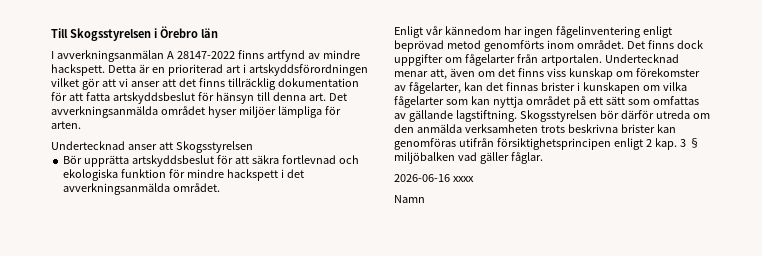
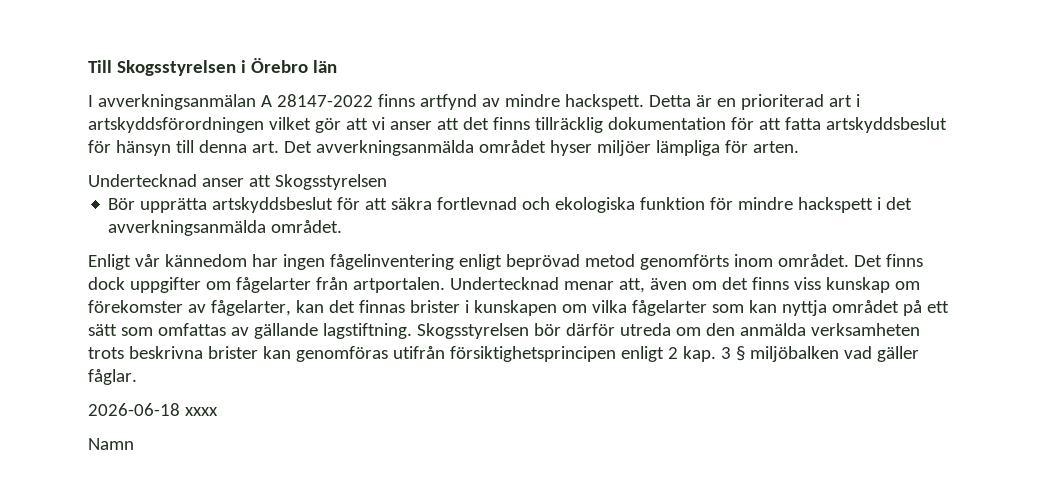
- 2026-06-16 xxxx
+ 2026-06-18 xxxx

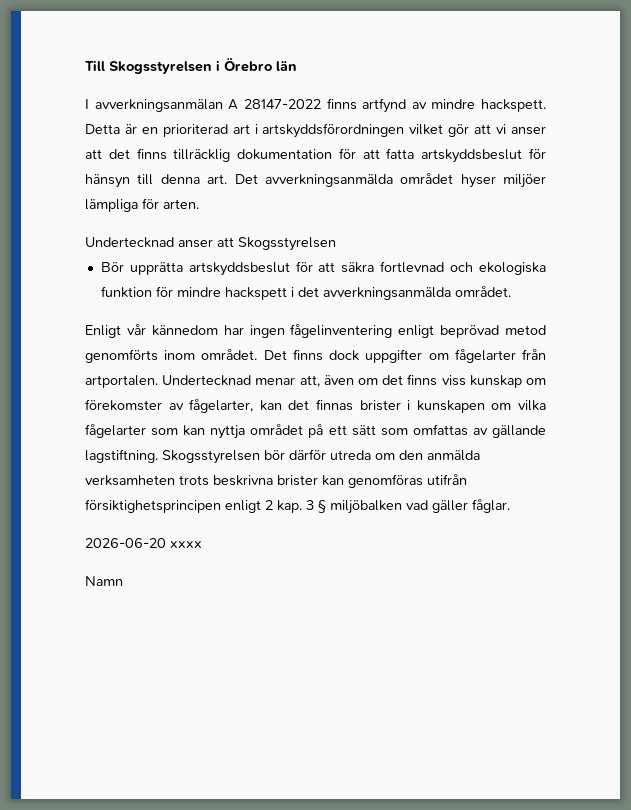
- 2026-06-18 xxxx
+ 2026-06-20 xxxx

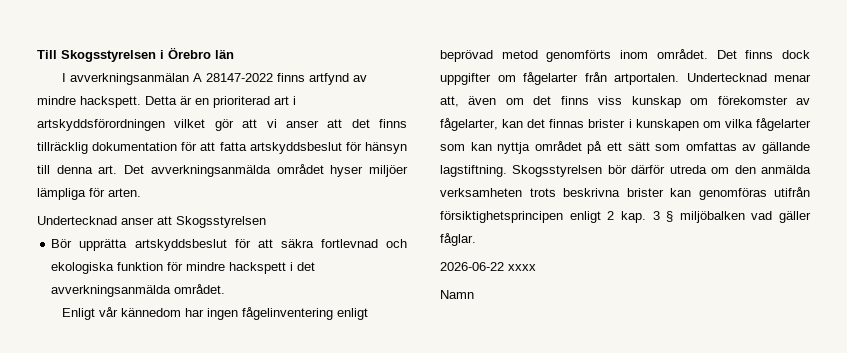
- 2026-06-20 xxxx
+ 2026-06-22 xxxx

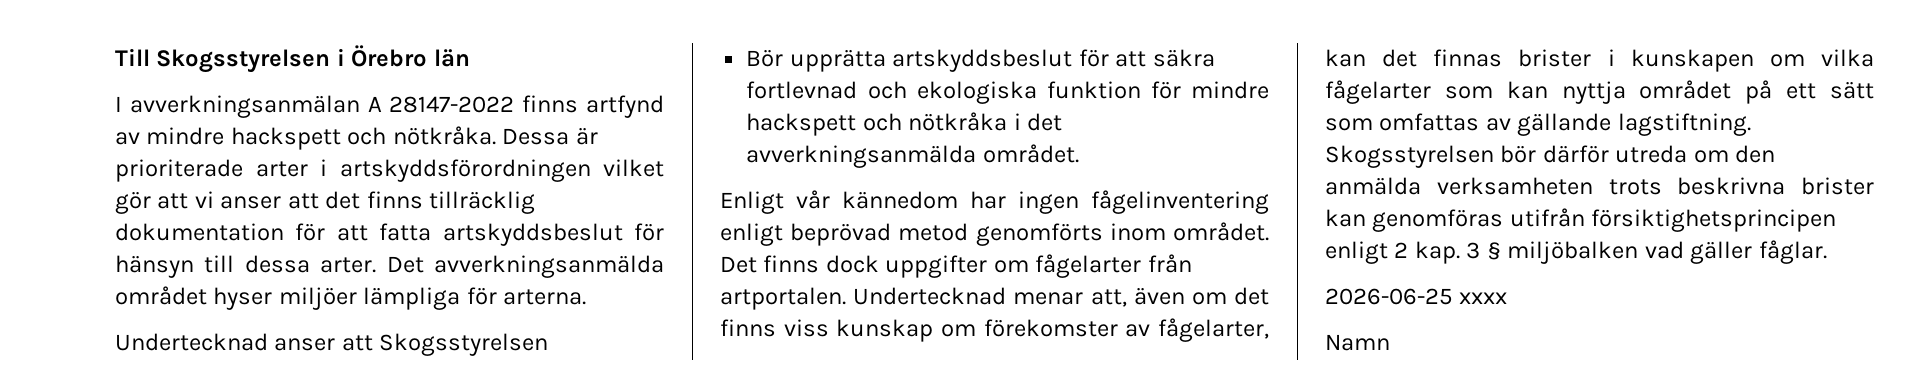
- I avverkningsanmälan A 28147-2022 finns artfynd av mindre hackspett. Detta är en prioriterad art i artskyddsförordningen vilket gör att vi anser att det finns tillräcklig dokumentation för att fatta artskyddsbeslut för hänsyn till denna art. Det avverkningsanmälda området hyser miljöer lämpliga för arten.
+ I avverkningsanmälan A 28147-2022 finns artfynd av mindre hackspett och nötkråka. Dessa är prioriterade arter i artskyddsförordningen vilket gör att vi anser att det finns tillräcklig dokumentation för att fatta artskyddsbeslut för hänsyn till dessa arter. Det avverkningsanmälda området hyser miljöer lämpliga för arterna.
- Bör upprätta artskyddsbeslut för att säkra fortlevnad och ekologiska funktion för mindre hackspett i det avverkningsanmälda området.
+ Bör upprätta artskyddsbeslut för att säkra fortlevnad och ekologiska funktion för mindre hackspett och nötkråka i det avverkningsanmälda området.
- 2026-06-22 xxxx
+ 2026-06-25 xxxx

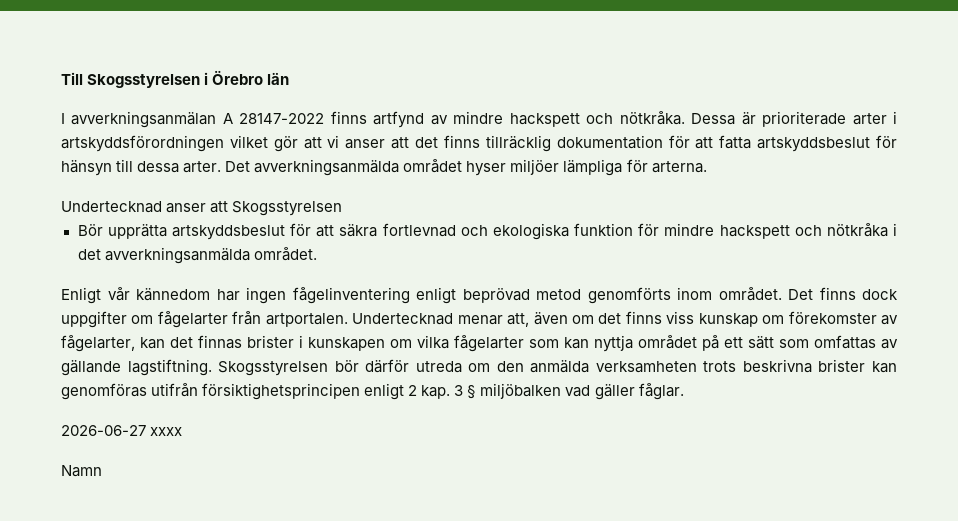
- 2026-06-25 xxxx
+ 2026-06-27 xxxx

